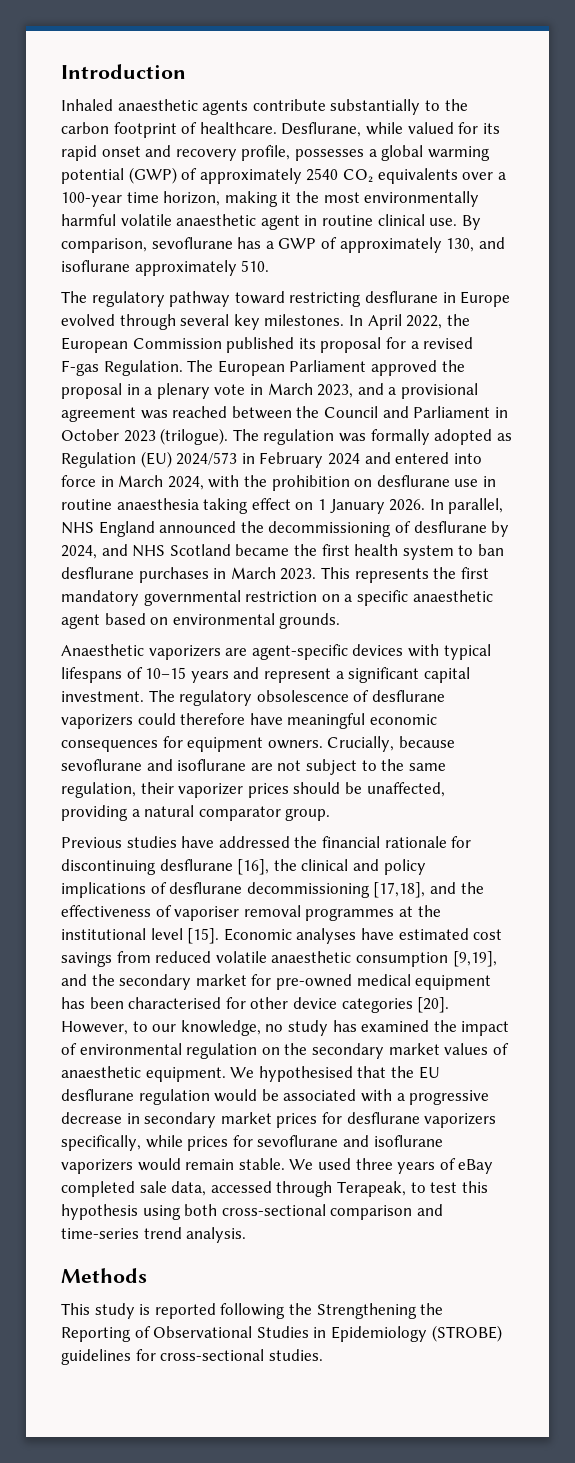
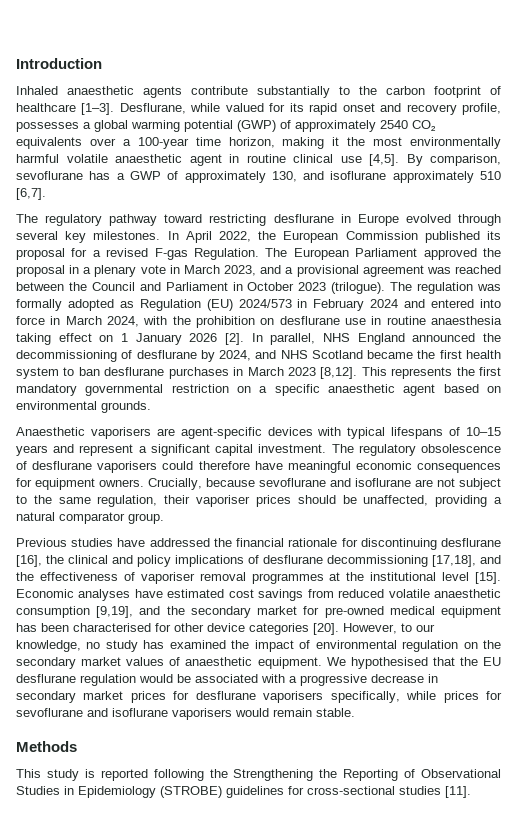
- Inhaled anaesthetic agents contribute substantially to the carbon footprint of healthcare.
+ Inhaled anaesthetic agents contribute substantially to the carbon footprint of healthcare [1–3].
- Desflurane, while valued for its rapid onset and recovery profile, possesses a global warming potential (GWP) of approximately 2540 CO₂ equivalents over a 100-year time horizon, making it the most environmentally harmful volatile anaesthetic agent in routine clinical use.
+ Desflurane, while valued for its rapid onset and recovery profile, possesses a global warming potential (GWP) of approximately 2540 CO₂ equivalents over a 100-year time horizon, making it the most environmentally harmful volatile anaesthetic agent in routine clinical use [4,5].
- By comparison, sevoflurane has a GWP of approximately 130, and isoflurane approximately 510.
+ By comparison, sevoflurane has a GWP of approximately 130, and isoflurane approximately 510 [6,7].
- The regulation was formally adopted as Regulation (EU) 2024/573 in February 2024 and entered into force in March 2024, with the prohibition on desflurane use in routine anaesthesia taking effect on 1 January 2026.
+ The regulation was formally adopted as Regulation (EU) 2024/573 in February 2024 and entered into force in March 2024, with the prohibition on desflurane use in routine anaesthesia taking effect on 1 January 2026 [2].
- In parallel, NHS England announced the decommissioning of desflurane by 2024, and NHS Scotland became the first health system to ban desflurane purchases in March 2023.
+ In parallel, NHS England announced the decommissioning of desflurane by 2024, and NHS Scotland became the first health system to ban desflurane purchases in March 2023 [8,12].
- Anaesthetic vaporizers are agent-specific devices with typical lifespans of 10–15 years and represent a significant capital investment.
+ Anaesthetic vaporisers are agent-specific devices with typical lifespans of 10–15 years and represent a significant capital investment.
- The regulatory obsolescence of desflurane vaporizers could therefore have meaningful economic consequences for equipment owners.
+ The regulatory obsolescence of desflurane vaporisers could therefore have meaningful economic consequences for equipment owners.
- Crucially, because sevoflurane and isoflurane are not subject to the same regulation, their vaporizer prices should be unaffected, providing a natural comparator group.
+ Crucially, because sevoflurane and isoflurane are not subject to the same regulation, their vaporiser prices should be unaffected, providing a natural comparator group.
- We hypothesised that the EU desflurane regulation would be associated with a progressive decrease in secondary market prices for desflurane vaporizers specifically, while prices for sevoflurane and isoflurane vaporizers would remain stable. We used three years of eBay completed sale data, accessed through Terapeak, to test this hypothesis using both cross-sectional comparison and time-series trend analysis.
+ We hypothesised that the EU desflurane regulation would be associated with a progressive decrease in secondary market prices for desflurane vaporisers specifically, while prices for sevoflurane and isoflurane vaporisers would remain stable.
- This study is reported following the Strengthening the Reporting of Observational Studies in Epidemiology (STROBE) guidelines for cross-sectional studies.
+ This study is reported following the Strengthening the Reporting of Observational Studies in Epidemiology (STROBE) guidelines for cross-sectional studies [11].

